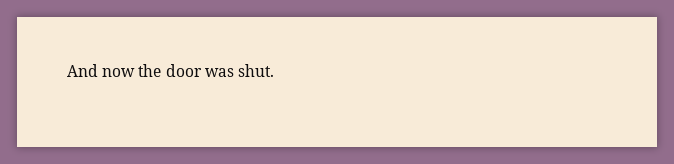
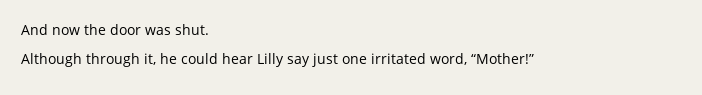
+ Although through it, he could hear Lilly say just one irritated word, “Mother!”

